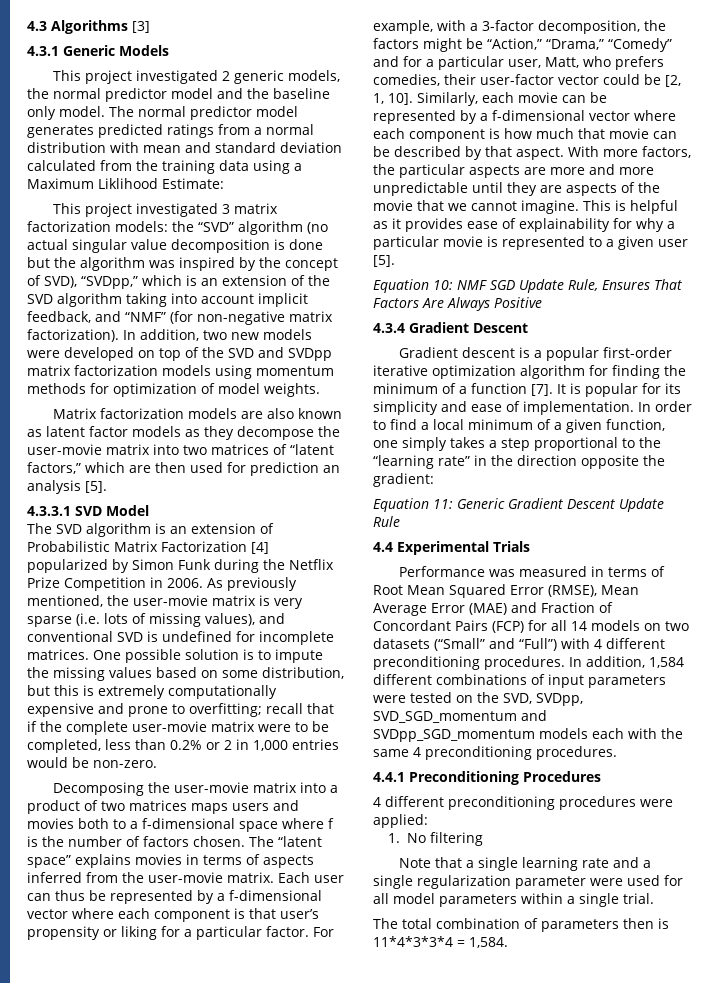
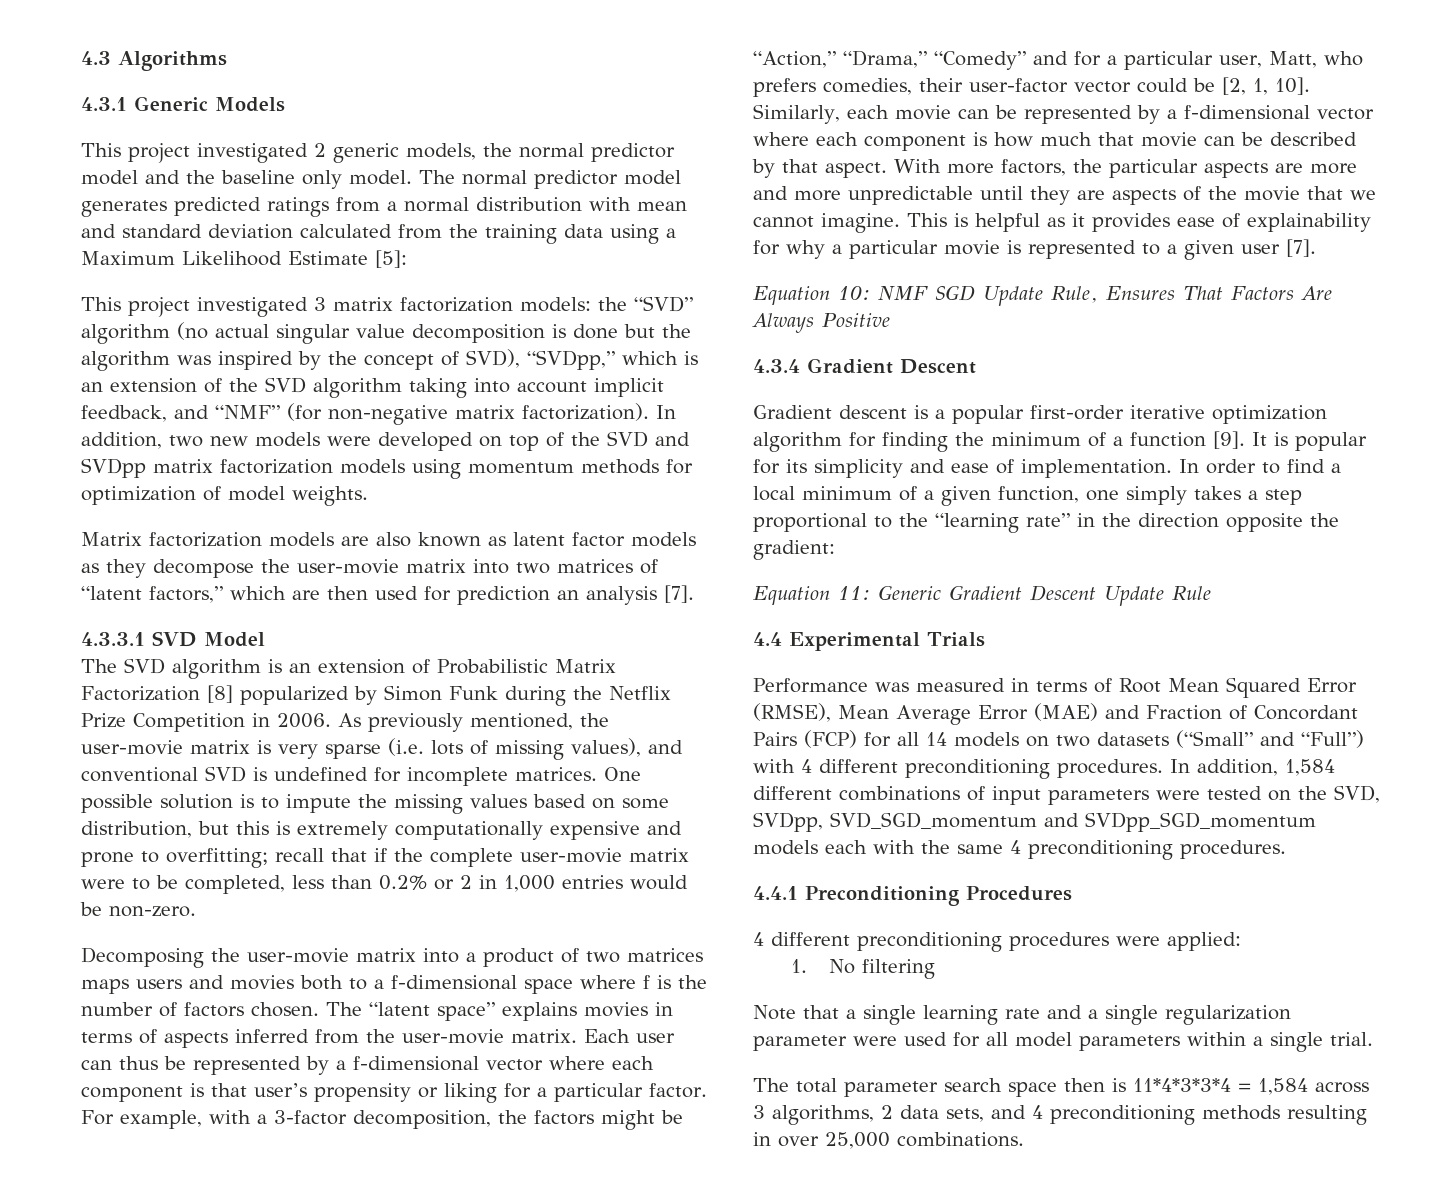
- 4.3 Algorithms [3]
+ 4.3 Algorithms
- The normal predictor model generates predicted ratings from a normal distribution with mean and standard deviation calculated from the training data using a Maximum Liklihood Estimate:
+ The normal predictor model generates predicted ratings from a normal distribution with mean and standard deviation calculated from the training data using a Maximum Likelihood Estimate [5]:
- Matrix factorization models are also known as latent factor models as they decompose the user-movie matrix into two matrices of “latent factors,” which are then used for prediction an analysis [5].
+ Matrix factorization models are also known as latent factor models as they decompose the user-movie matrix into two matrices of “latent factors,” which are then used for prediction an analysis [7].
- The SVD algorithm is an extension of Probabilistic Matrix Factorization [4] popularized by Simon Funk during the Netflix Prize Competition in 2006.
+ The SVD algorithm is an extension of Probabilistic Matrix Factorization [8] popularized by Simon Funk during the Netflix Prize Competition in 2006.
- This is helpful as it provides ease of explainability for why a particular movie is represented to a given user [5].
+ This is helpful as it provides ease of explainability for why a particular movie is represented to a given user [7].
- Gradient descent is a popular first-order iterative optimization algorithm for finding the minimum of a function [7].
+ Gradient descent is a popular first-order iterative optimization algorithm for finding the minimum of a function [9].
- The total combination of parameters then is 11*4*3*3*4 = 1,584.
+ The total parameter search space then is 11*4*3*3*4 = 1,584 across 3 algorithms, 2 data sets, and 4 preconditioning methods resulting in over 25,000 combinations.

